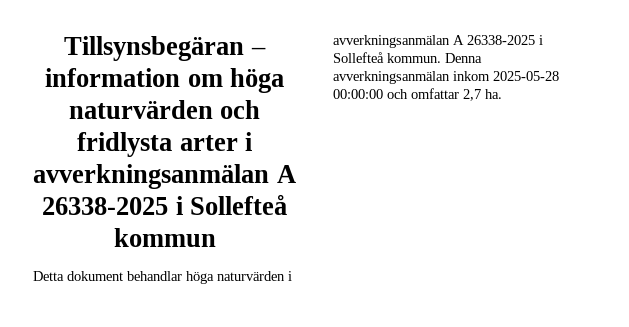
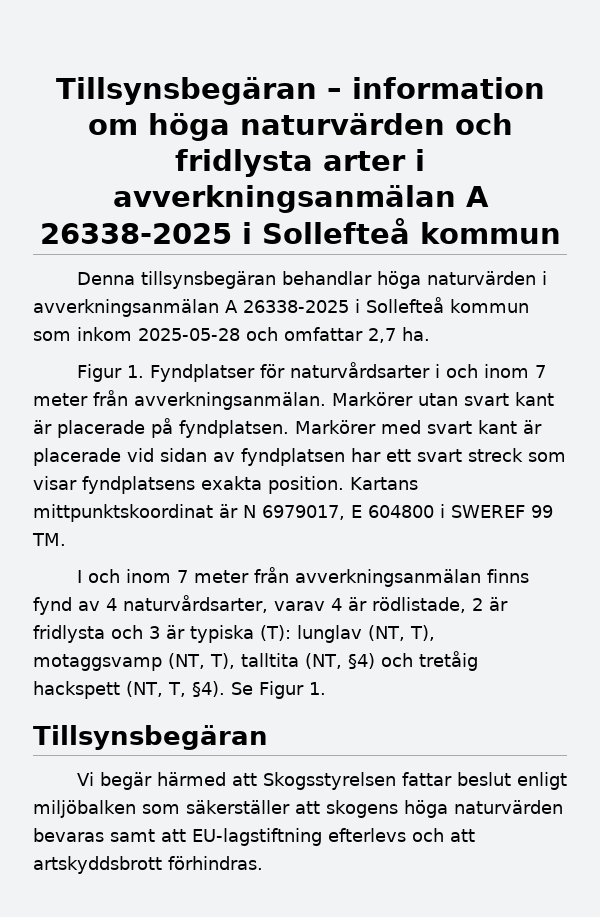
- Detta dokument behandlar höga naturvärden i avverkningsanmälan A 26338-2025 i Sollefteå kommun. Denna avverkningsanmälan inkom 2025-05-28 00:00:00 och omfattar 2,7 ha.
+ Denna tillsynsbegäran behandlar höga naturvärden i avverkningsanmälan A 26338-2025 i Sollefteå kommun som inkom 2025-05-28 och omfattar 2,7 ha.
+ Figur 1. Fyndplatser för naturvårdsarter i och inom 7 meter från avverkningsanmälan. Markörer utan svart kant är placerade på fyndplatsen. Markörer med svart kant är placerade vid sidan av fyndplatsen har ett svart streck som visar fyndplatsens exakta position. Kartans mittpunktskoordinat är N 6979017, E 604800 i SWEREF 99 TM.
+ I och inom 7 meter från avverkningsanmälan finns fynd av 4 naturvårdsarter, varav 4 är rödlistade, 2 är fridlysta och 3 är typiska (T): lunglav (NT, T), motaggsvamp (NT, T), talltita (NT, §4) och tretåig hackspett (NT, T, §4). Se Figur 1.
+ Tillsynsbegäran
+ Vi begär härmed att Skogsstyrelsen fattar beslut enligt miljöbalken som säkerställer att skogens höga naturvärden bevaras samt att EU-lagstiftning efterlevs och att artskyddsbrott förhindras.

